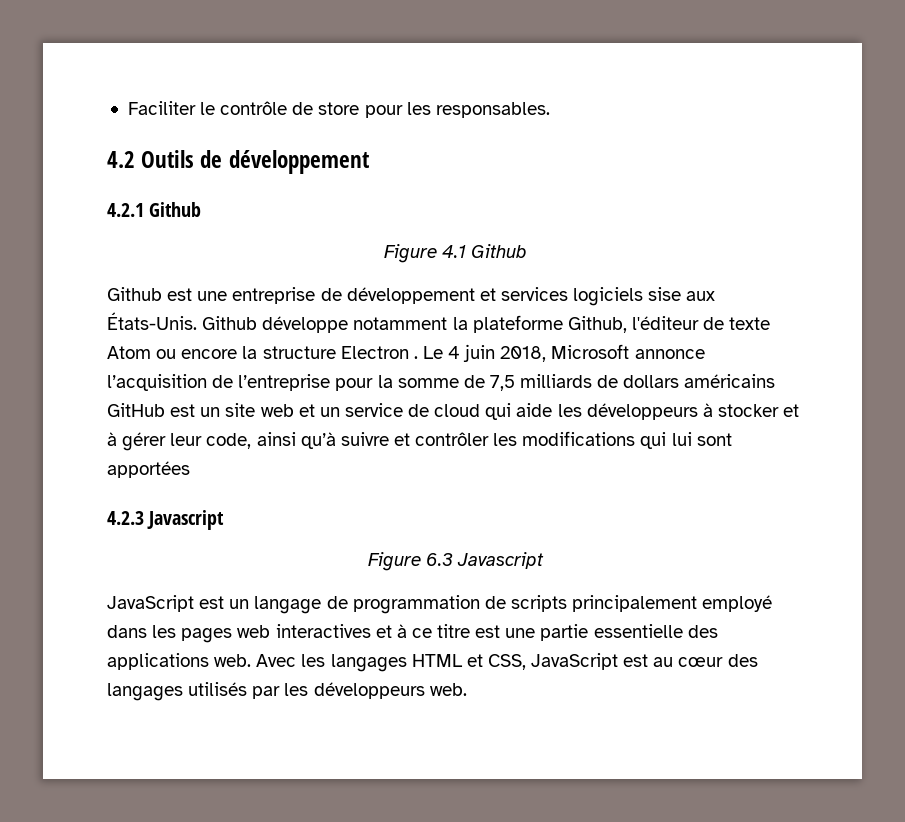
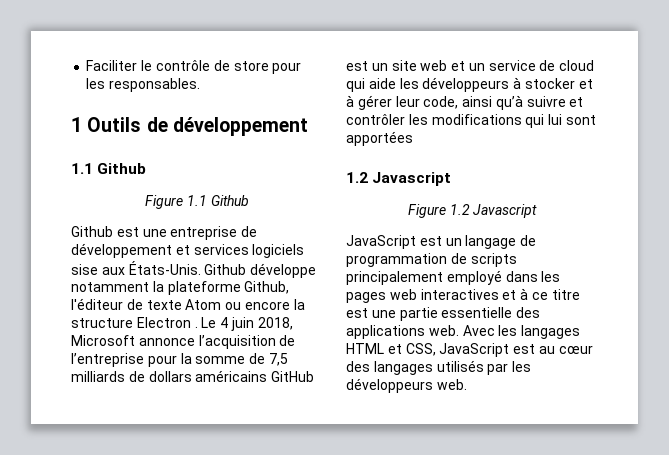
- 4.2 Outils de développement
- 4.2.1 Github
+ 1 Outils de développement
+ 1.1 Github
- Figure 4.1 Github
+ Figure 1.1 Github
  Le 4 juin 2018, Microsoft annonce l’acquisition de l’entreprise pour la somme de 7,5 milliards de dollars américains GitHub est un site web et un service de cloud qui aide les développeurs à stocker et à gérer leur code, ainsi qu’à suivre et contrôler les modifications qui lui sont apportées
- 4.2.3 Javascript
+ 1.2 Javascript
- Figure 6.3 Javascript
+ Figure 1.2 Javascript

